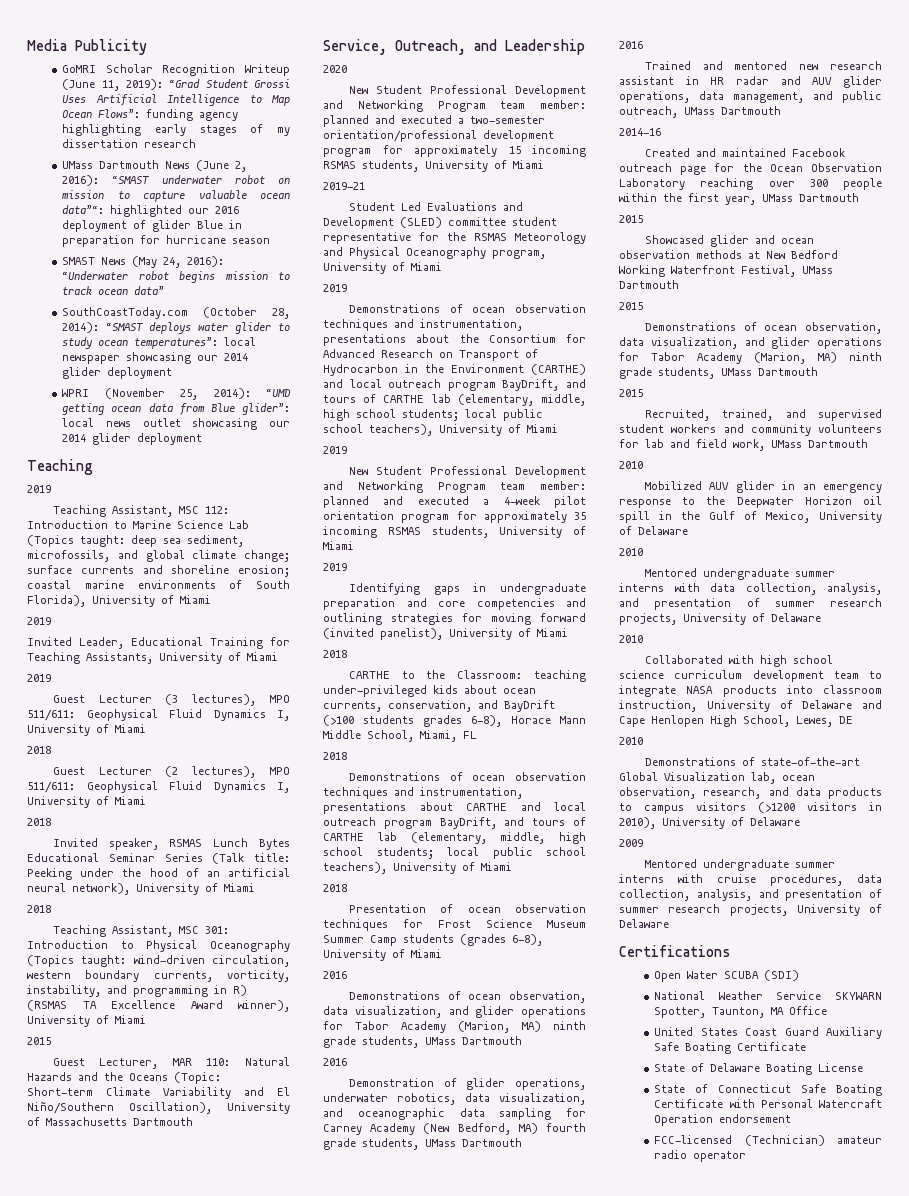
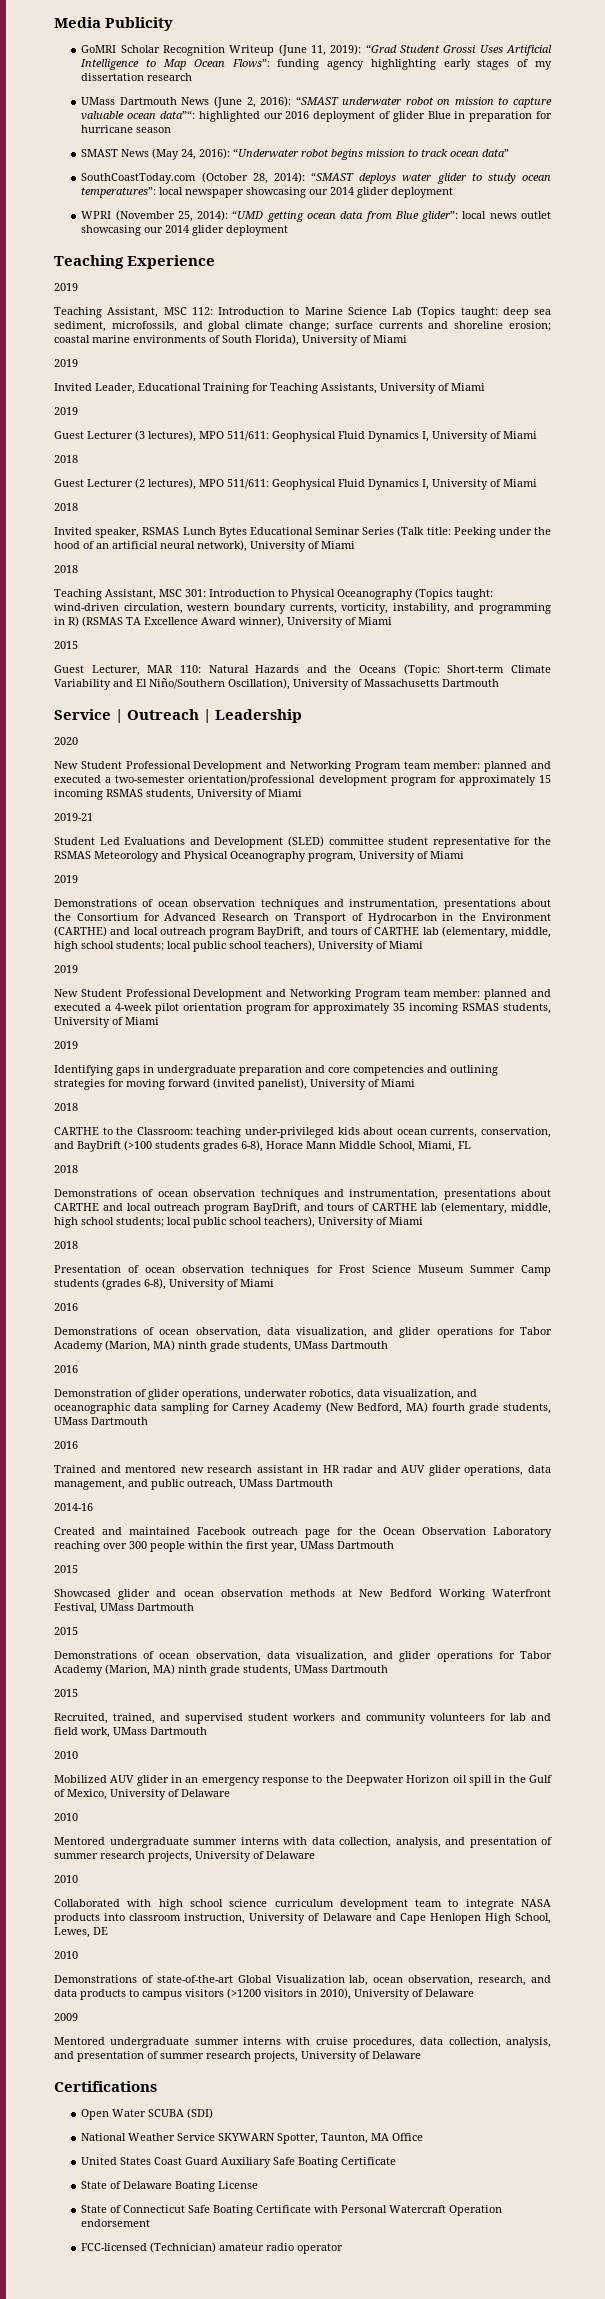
  WPRI (November 25, 2014): “UMD getting ocean data from Blue glider”: local news outlet showcasing our 2014 glider deployment
- Teaching
+ Teaching Experience
- Service, Outreach, and Leadership
+ Service | Outreach | Leadership

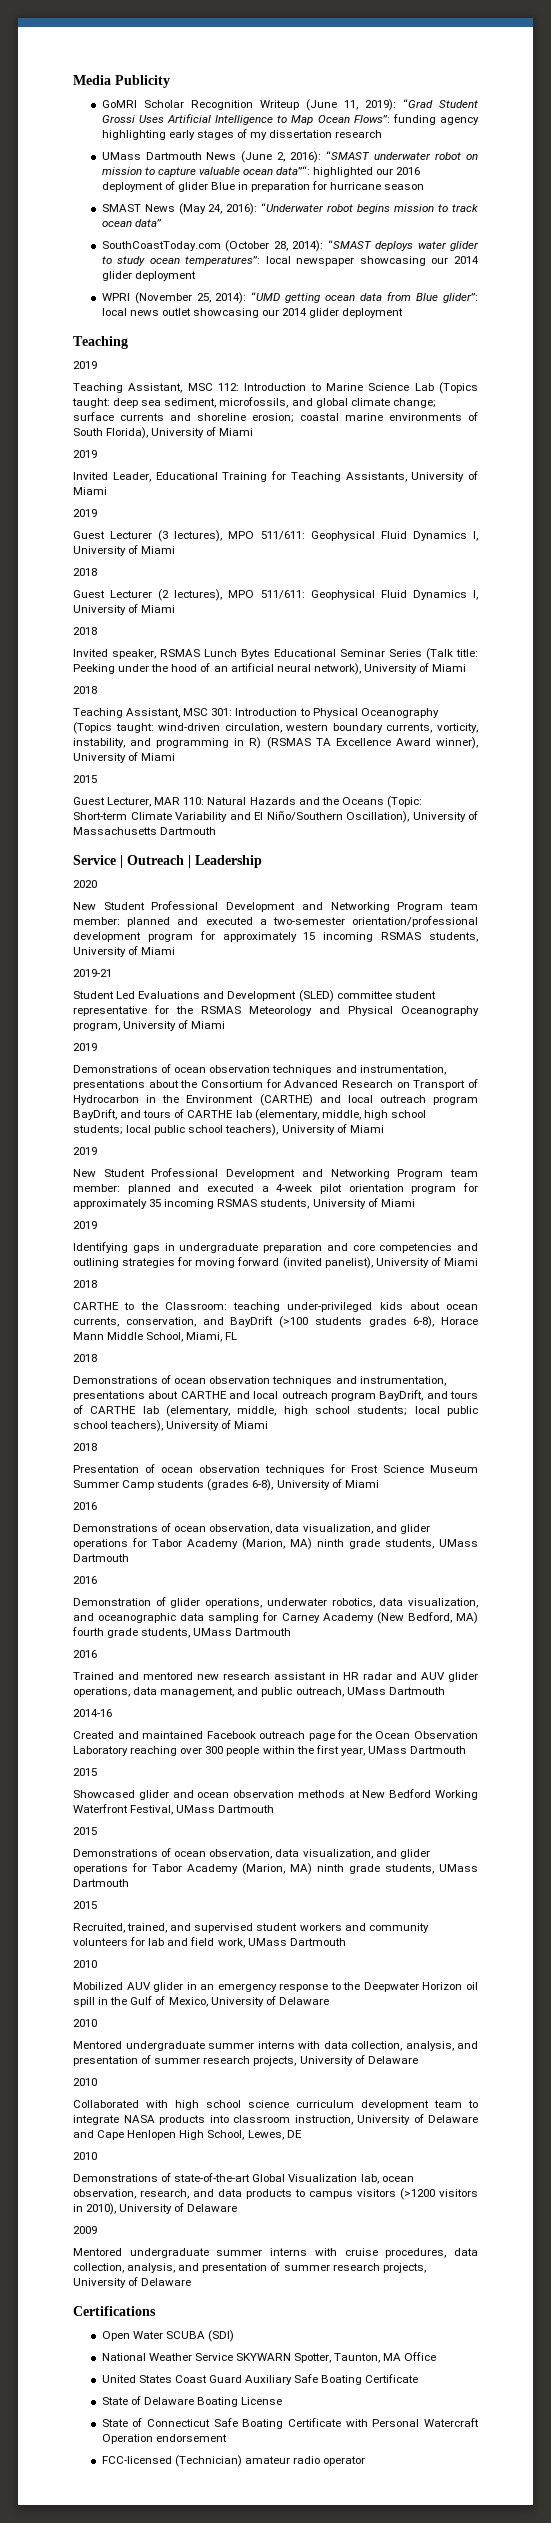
  WPRI (November 25, 2014): “UMD getting ocean data from Blue glider”: local news outlet showcasing our 2014 glider deployment
- Teaching Experience
+ Teaching

